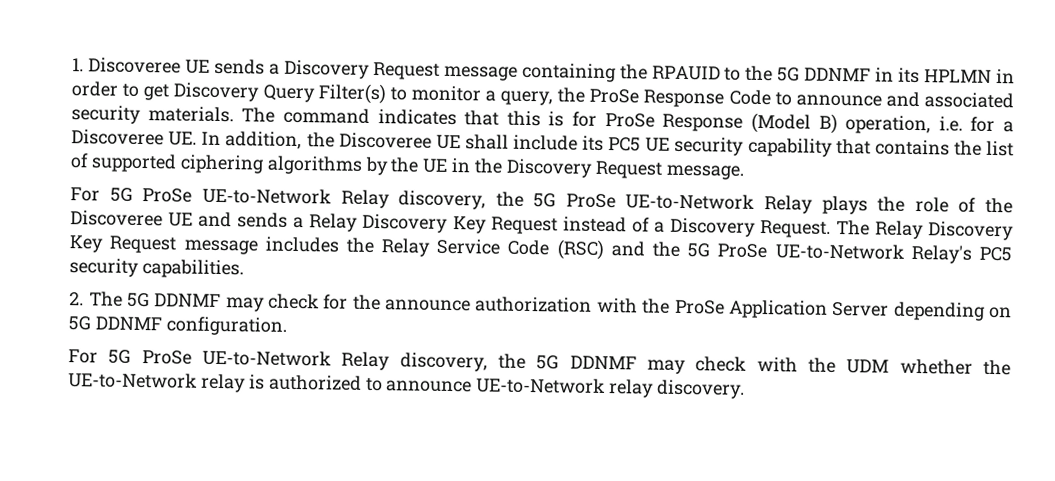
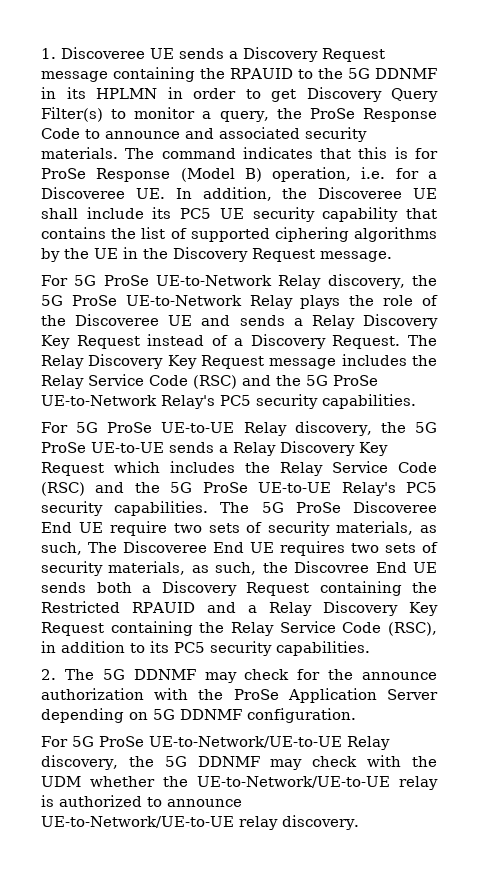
+ For 5G ProSe UE-to-UE Relay discovery, the 5G ProSe UE-to-UE sends a Relay Discovery Key Request which includes the Relay Service Code (RSC) and the 5G ProSe UE-to-UE Relay's PC5 security capabilities. The 5G ProSe Discoveree End UE require two sets of security materials, as such, The Discoveree End UE requires two sets of security materials, as such, the Discovree End UE sends both a Discovery Request containing the Restricted RPAUID and a Relay Discovery Key Request containing the Relay Service Code (RSC), in addition to its PC5 security capabilities.
- For 5G ProSe UE-to-Network Relay discovery, the 5G DDNMF may check with the UDM whether the UE-to-Network relay is authorized to announce UE-to-Network relay discovery.
+ For 5G ProSe UE-to-Network/UE-to-UE Relay discovery, the 5G DDNMF may check with the UDM whether the UE-to-Network/UE-to-UE relay is authorized to announce UE-to-Network/UE-to-UE relay discovery.

